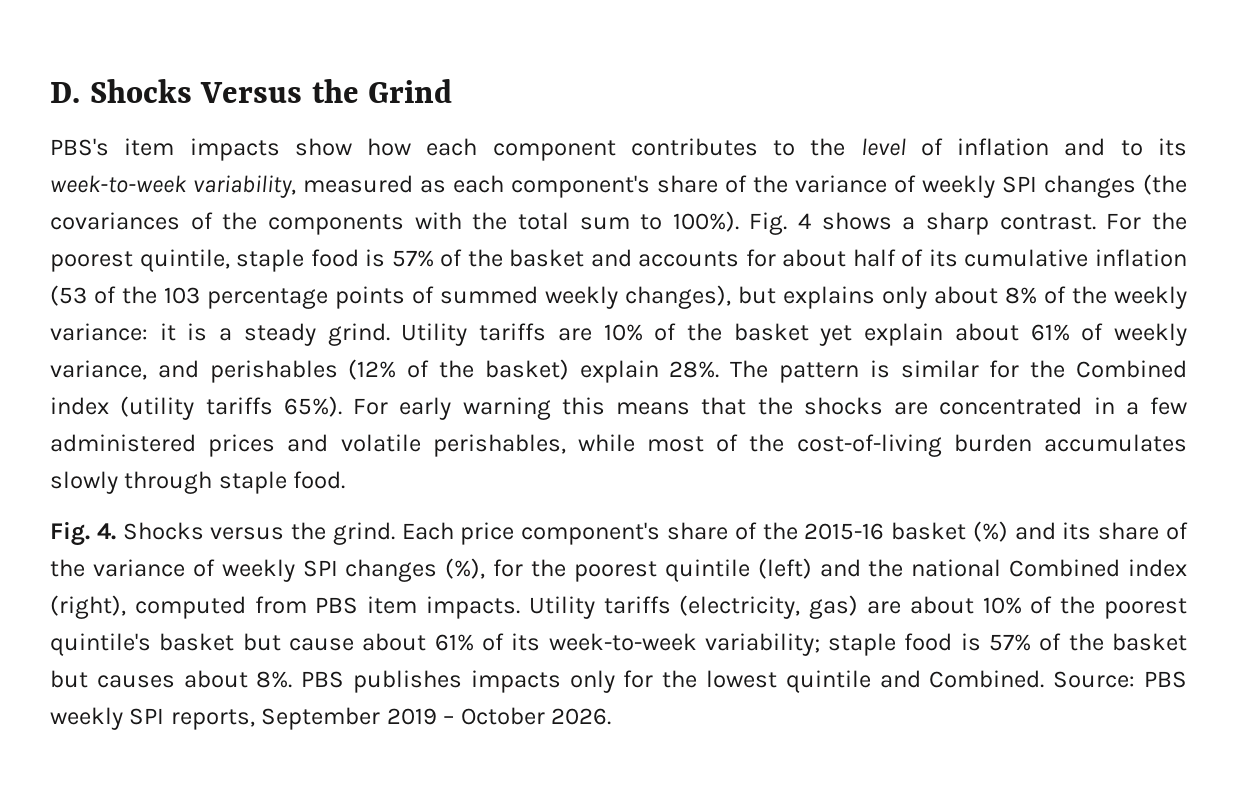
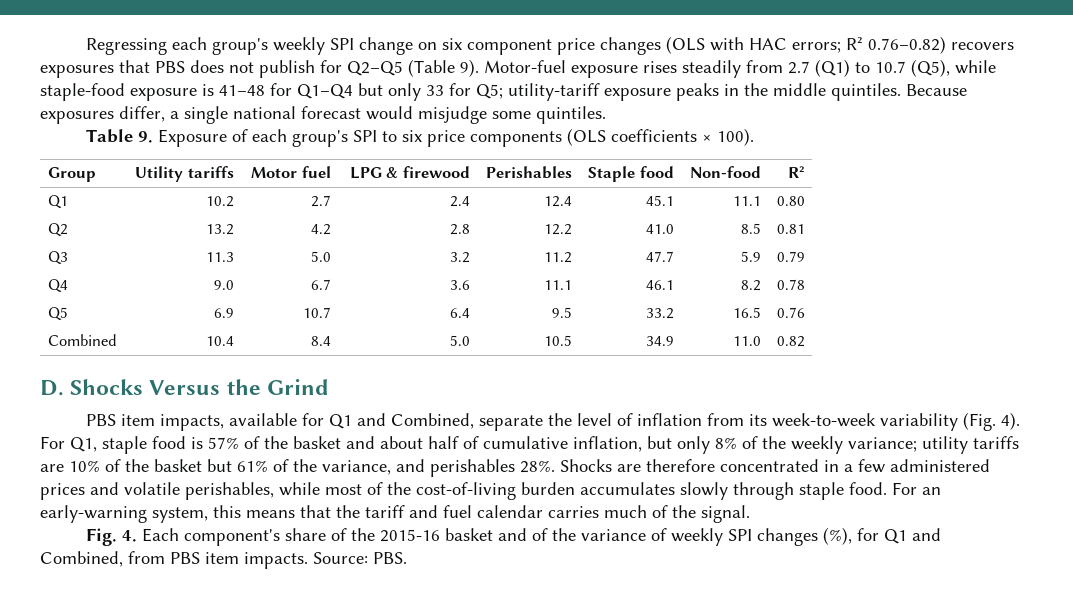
+ Regressing each group's weekly SPI change on six component price changes (OLS with HAC errors; R² 0.76–0.82) recovers exposures that PBS does not publish for Q2–Q5 (Table 9). Motor-fuel exposure rises steadily from 2.7 (Q1) to 10.7 (Q5), while staple-food exposure is 41–48 for Q1–Q4 but only 33 for Q5; utility-tariff exposure peaks in the middle quintiles. Because exposures differ, a single national forecast would misjudge some quintiles.
+ Table 9. Exposure of each group's SPI to six price components (OLS coefficients × 100).
+ Group | Utility tariffs | Motor fuel | LPG & firewood | Perishables | Staple food | Non-food | R²
+ Q1 | 10.2 | 2.7 | 2.4 | 12.4 | 45.1 | 11.1 | 0.80
+ Q2 | 13.2 | 4.2 | 2.8 | 12.2 | 41.0 | 8.5 | 0.81
+ Q3 | 11.3 | 5.0 | 3.2 | 11.2 | 47.7 | 5.9 | 0.79
+ Q4 | 9.0 | 6.7 | 3.6 | 11.1 | 46.1 | 8.2 | 0.78
+ Q5 | 6.9 | 10.7 | 6.4 | 9.5 | 33.2 | 16.5 | 0.76
+ Combined | 10.4 | 8.4 | 5.0 | 10.5 | 34.9 | 11.0 | 0.82
- PBS's item impacts show how each component contributes to the level of inflation and to its week-to-week variability, measured as each component's share of the variance of weekly SPI changes (the covariances of the components with the total sum to 100%). Fig. 4 shows a sharp contrast. For the poorest quintile, staple food is 57% of the basket and accounts for about half of its cumulative inflation (53 of the 103 percentage points of summed weekly changes), but explains only about 8% of the weekly variance: it is a steady grind. Utility tariffs are 10% of the basket yet explain about 61% of weekly variance, and perishables (12% of the basket) explain 28%. The pattern is similar for the Combined index (utility tariffs 65%). For early warning this means that the shocks are concentrated in a few administered prices and volatile perishables, while most of the cost-of-living burden accumulates slowly through staple food.
- Fig. 4. Shocks versus the grind. Each price component's share of the 2015-16 basket (%) and its share of the variance of weekly SPI changes (%), for the poorest quintile (left) and the national Combined index (right), computed from PBS item impacts. Utility tariffs (electricity, gas) are about 10% of the poorest quintile's basket but cause about 61% of its week-to-week variability; staple food is 57% of the basket but causes about 8%. PBS publishes impacts only for the lowest quintile and Combined. Source: PBS weekly SPI reports, September 2019 – October 2026.
+ PBS item impacts, available for Q1 and Combined, separate the level of inflation from its week-to-week variability (Fig. 4). For Q1, staple food is 57% of the basket and about half of cumulative inflation, but only 8% of the weekly variance; utility tariffs are 10% of the basket but 61% of the variance, and perishables 28%. Shocks are therefore concentrated in a few administered prices and volatile perishables, while most of the cost-of-living burden accumulates slowly through staple food. For an early-warning system, this means that the tariff and fuel calendar carries much of the signal.
+ Fig. 4. Each component's share of the 2015-16 basket and of the variance of weekly SPI changes (%), for Q1 and Combined, from PBS item impacts. Source: PBS.

